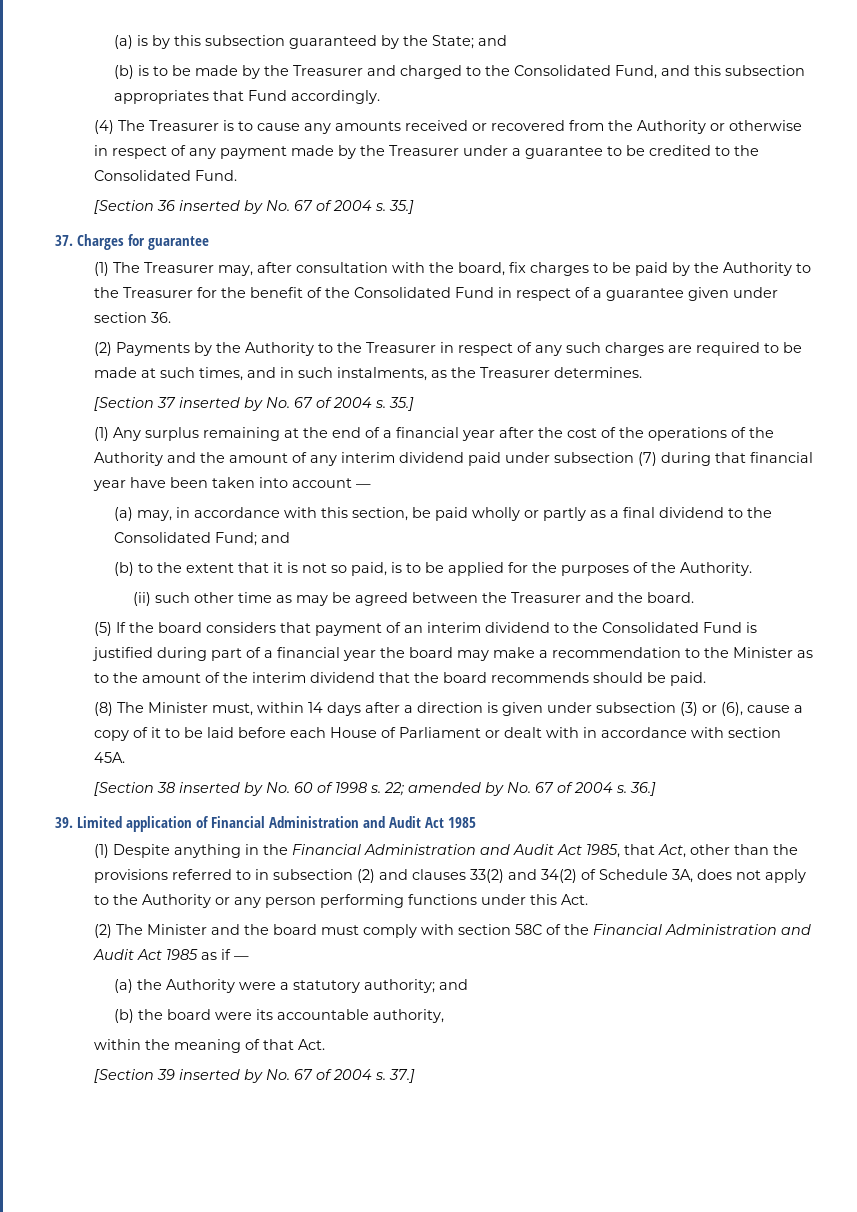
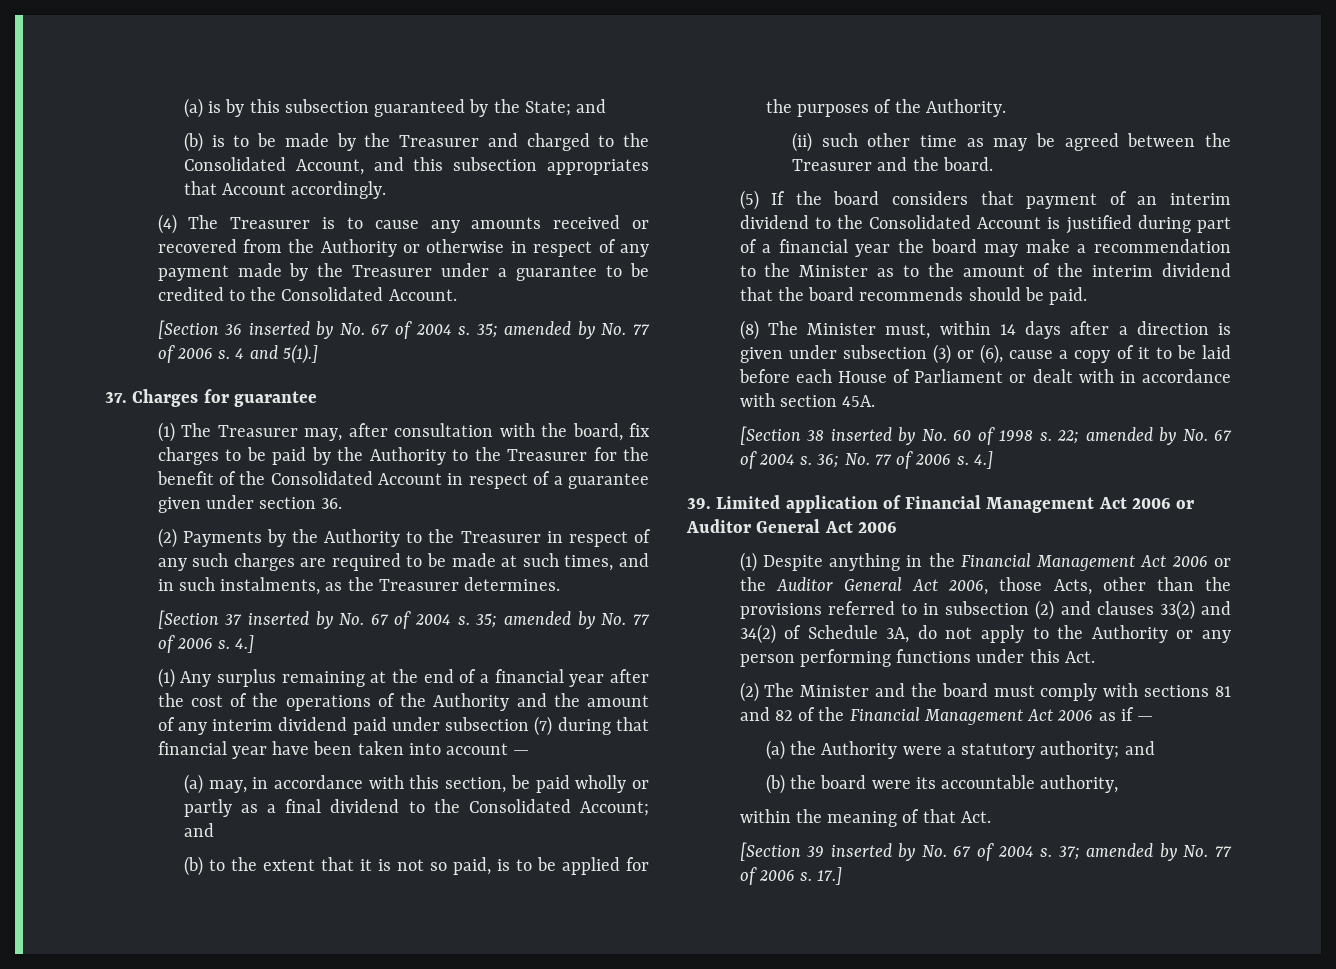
- (b) is to be made by the Treasurer and charged to the Consolidated Fund, and this subsection appropriates that Fund accordingly.
+ (b) is to be made by the Treasurer and charged to the Consolidated Account, and this subsection appropriates that Account accordingly.
- (4) The Treasurer is to cause any amounts received or recovered from the Authority or otherwise in respect of any payment made by the Treasurer under a guarantee to be credited to the Consolidated Fund.
+ (4) The Treasurer is to cause any amounts received or recovered from the Authority or otherwise in respect of any payment made by the Treasurer under a guarantee to be credited to the Consolidated Account.
- [Section 36 inserted by No. 67 of 2004 s. 35.]
+ [Section 36 inserted by No. 67 of 2004 s. 35; amended by No. 77 of 2006 s. 4 and 5(1).]
- (1) The Treasurer may, after consultation with the board, fix charges to be paid by the Authority to the Treasurer for the benefit of the Consolidated Fund in respect of a guarantee given under section 36.
+ (1) The Treasurer may, after consultation with the board, fix charges to be paid by the Authority to the Treasurer for the benefit of the Consolidated Account in respect of a guarantee given under section 36.
- [Section 37 inserted by No. 67 of 2004 s. 35.]
+ [Section 37 inserted by No. 67 of 2004 s. 35; amended by No. 77 of 2006 s. 4.]
- (a) may, in accordance with this section, be paid wholly or partly as a final dividend to the Consolidated Fund; and
+ (a) may, in accordance with this section, be paid wholly or partly as a final dividend to the Consolidated Account; and
- (5) If the board considers that payment of an interim dividend to the Consolidated Fund is justified during part of a financial year the board may make a recommendation to the Minister as to the amount of the interim dividend that the board recommends should be paid.
+ (5) If the board considers that payment of an interim dividend to the Consolidated Account is justified during part of a financial year the board may make a recommendation to the Minister as to the amount of the interim dividend that the board recommends should be paid.
- 36.]
+ 36; No. 77 of 2006 s. 4.]
- 39. Limited application of Financial Administration and Audit Act 1985
+ 39. Limited application of Financial Management Act 2006 or Auditor General Act 2006
- (1) Despite anything in the Financial Administration and Audit Act 1985, that Act, other than the provisions referred to in subsection (2) and clauses 33(2) and 34(2) of Schedule 3A, does not apply to the Authority or any person performing functions under this Act.
+ (1) Despite anything in the Financial Management Act 2006 or the Auditor General Act 2006, those Acts, other than the provisions referred to in subsection (2) and clauses 33(2) and 34(2) of Schedule 3A, do not apply to the Authority or any person performing functions under this Act.
- (2) The Minister and the board must comply with section 58C of the Financial Administration and Audit Act 1985 as if —
+ (2) The Minister and the board must comply with sections 81 and 82 of the Financial Management Act 2006 as if —
- 37.]
+ 37; amended by No. 77 of 2006 s. 17.]

